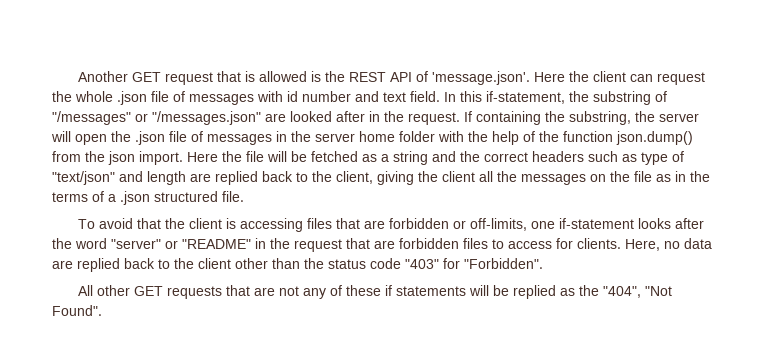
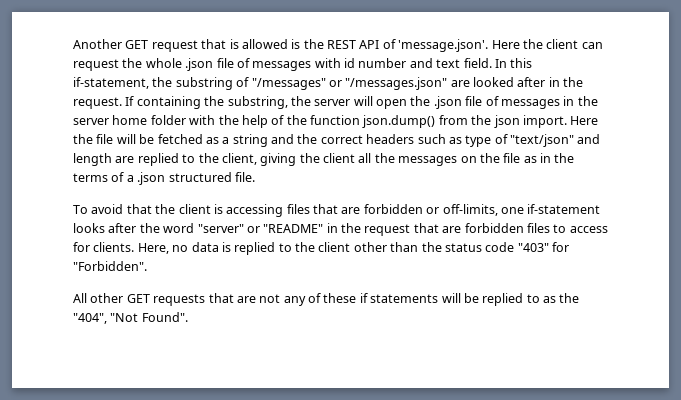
- Here the file will be fetched as a string and the correct headers such as type of "text/json" and length are replied back to the client, giving the client all the messages on the file as in the terms of a .json structured file.
+ Here the file will be fetched as a string and the correct headers such as type of "text/json" and length are replied to the client, giving the client all the messages on the file as in the terms of a .json structured file.
- Here, no data are replied back to the client other than the status code "403" for "Forbidden".
+ Here, no data is replied to the client other than the status code "403" for "Forbidden".
- All other GET requests that are not any of these if statements will be replied as the "404", "Not Found".
+ All other GET requests that are not any of these if statements will be replied to as the "404", "Not Found".

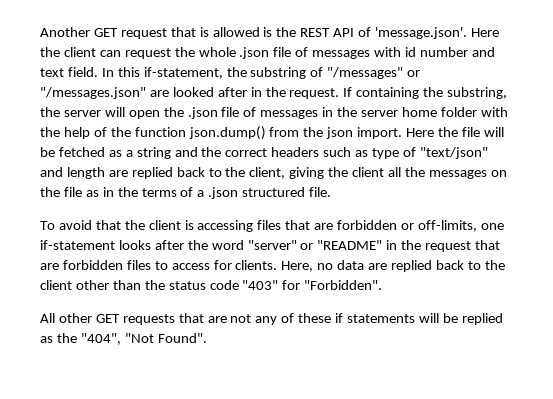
- Here the file will be fetched as a string and the correct headers such as type of "text/json" and length are replied to the client, giving the client all the messages on the file as in the terms of a .json structured file.
+ Here the file will be fetched as a string and the correct headers such as type of "text/json" and length are replied back to the client, giving the client all the messages on the file as in the terms of a .json structured file.
- Here, no data is replied to the client other than the status code "403" for "Forbidden".
+ Here, no data are replied back to the client other than the status code "403" for "Forbidden".
- All other GET requests that are not any of these if statements will be replied to as the "404", "Not Found".
+ All other GET requests that are not any of these if statements will be replied as the "404", "Not Found".

